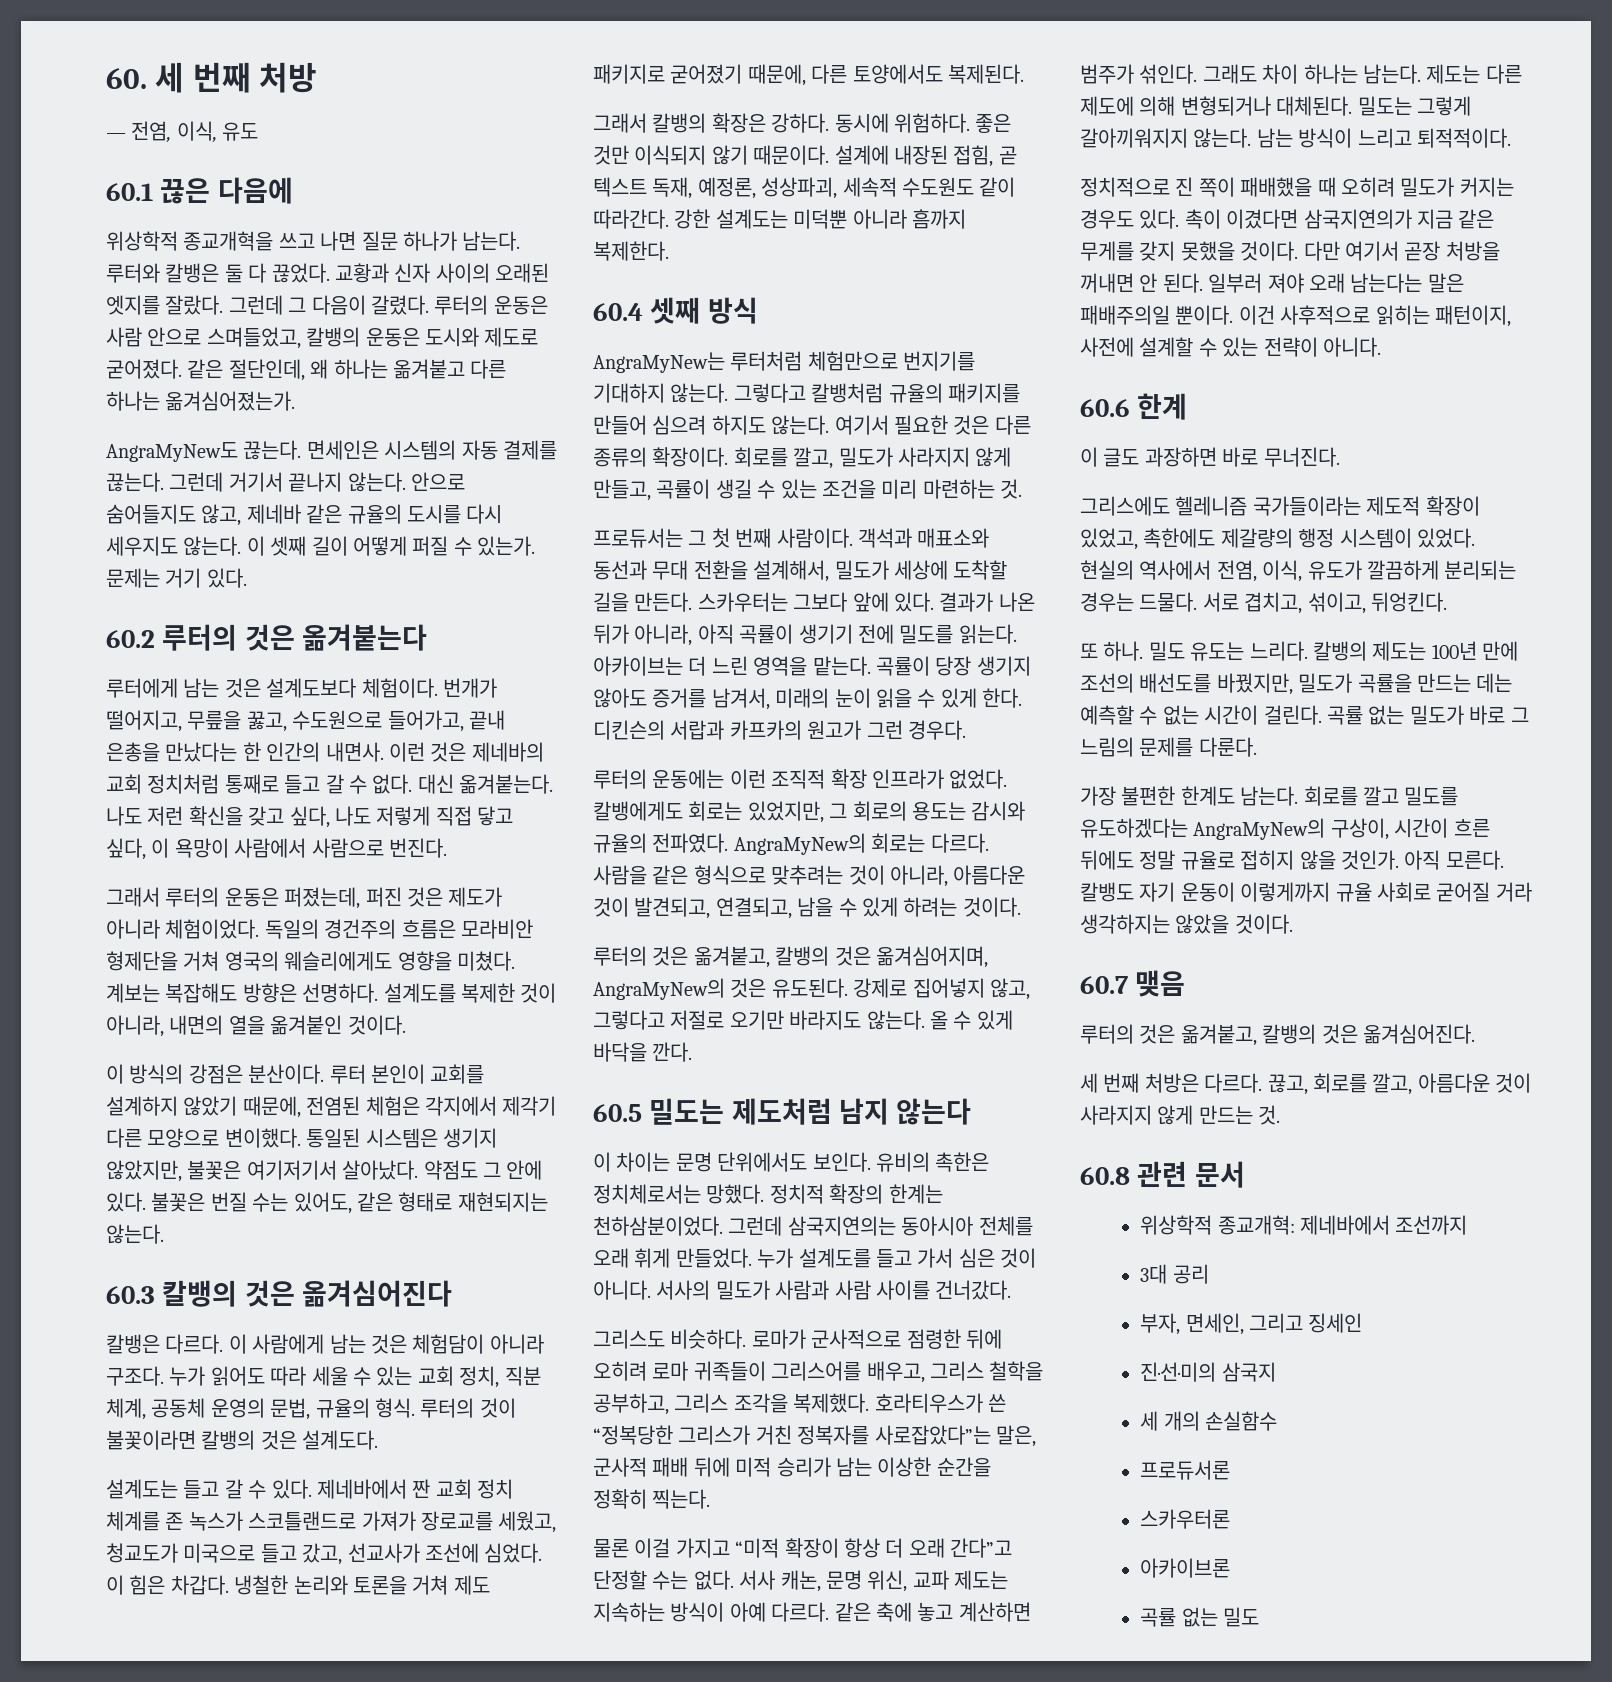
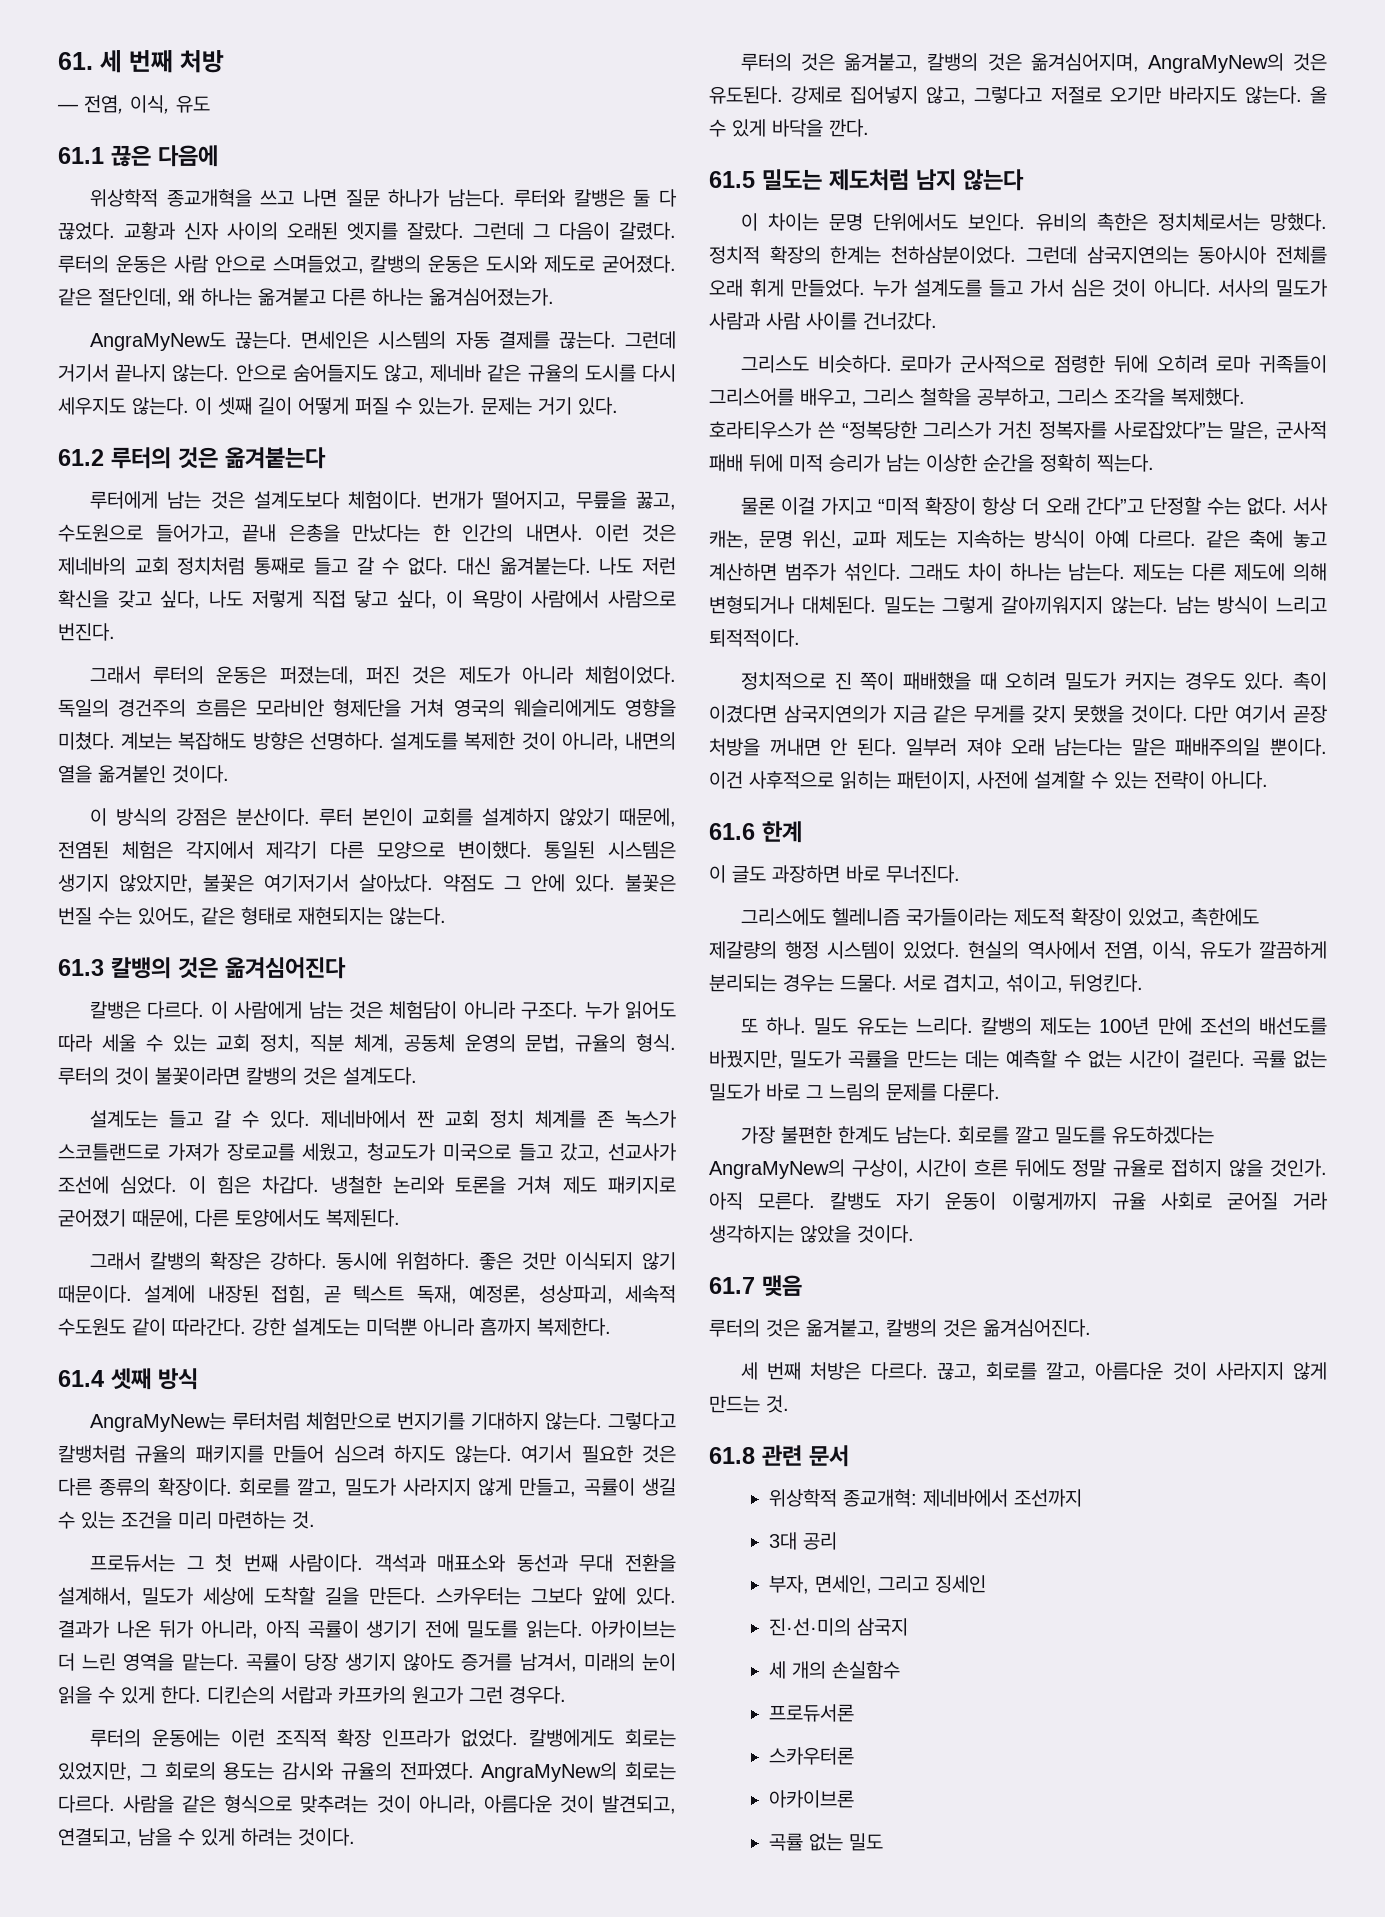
- 60. 세 번째 처방
+ 61. 세 번째 처방
- 60.1 끊은 다음에
+ 61.1 끊은 다음에
- 60.2 루터의 것은 옮겨붙는다
+ 61.2 루터의 것은 옮겨붙는다
- 60.3 칼뱅의 것은 옮겨심어진다
+ 61.3 칼뱅의 것은 옮겨심어진다
- 60.4 셋째 방식
+ 61.4 셋째 방식
- 60.5 밀도는 제도처럼 남지 않는다
+ 61.5 밀도는 제도처럼 남지 않는다
- 60.6 한계
+ 61.6 한계
- 60.7 맺음
+ 61.7 맺음
- 60.8 관련 문서
+ 61.8 관련 문서

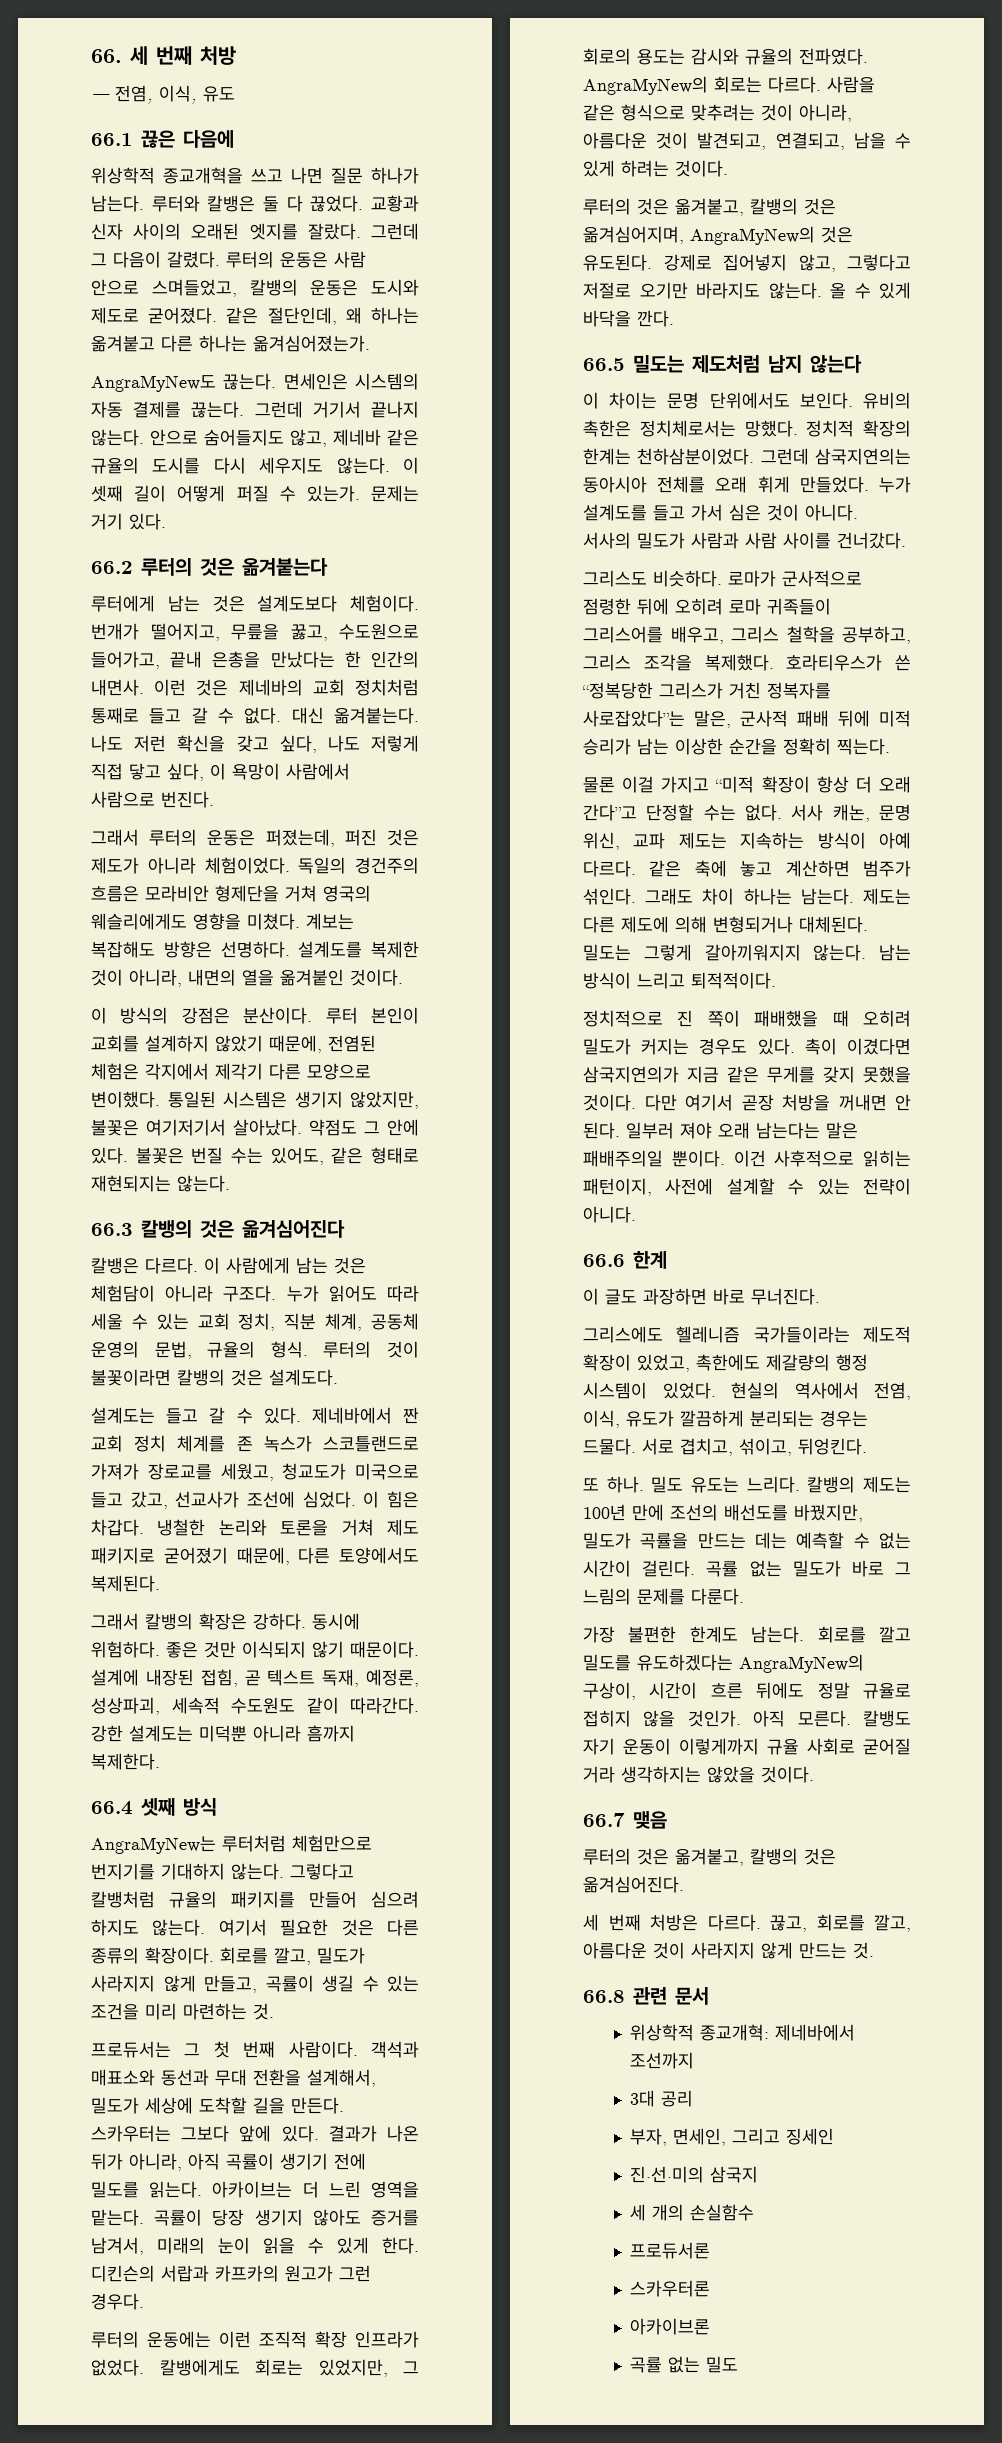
- 61. 세 번째 처방
+ 66. 세 번째 처방
- 61.1 끊은 다음에
+ 66.1 끊은 다음에
- 61.2 루터의 것은 옮겨붙는다
+ 66.2 루터의 것은 옮겨붙는다
- 61.3 칼뱅의 것은 옮겨심어진다
+ 66.3 칼뱅의 것은 옮겨심어진다
- 61.4 셋째 방식
+ 66.4 셋째 방식
- 61.5 밀도는 제도처럼 남지 않는다
+ 66.5 밀도는 제도처럼 남지 않는다
- 61.6 한계
+ 66.6 한계
- 61.7 맺음
+ 66.7 맺음
- 61.8 관련 문서
+ 66.8 관련 문서

